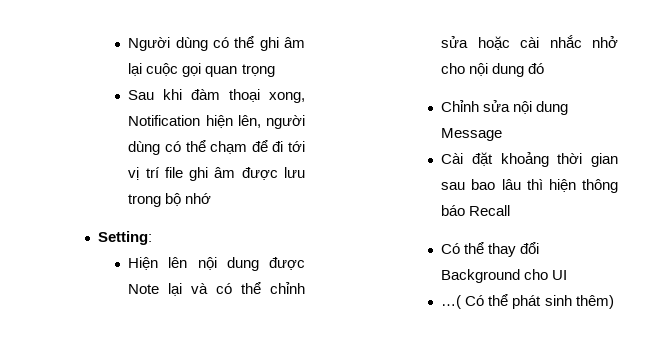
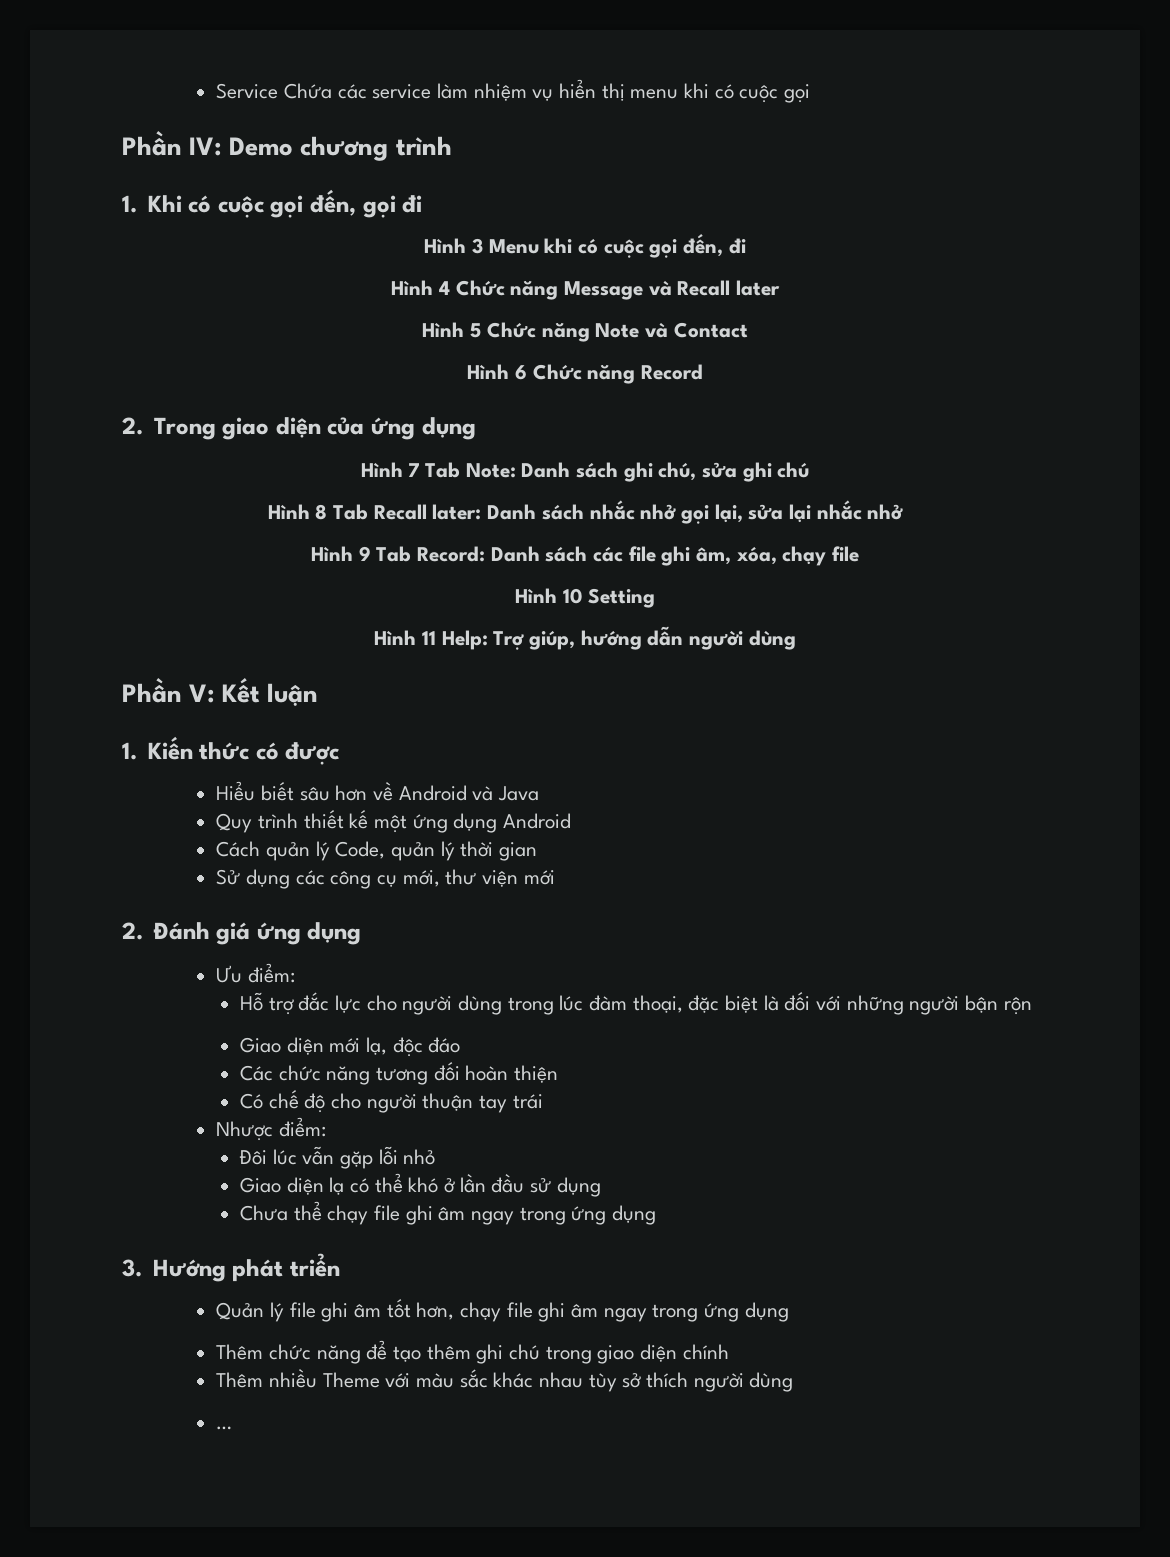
- Người dùng có thể ghi âm lại cuộc gọi quan trọng
- Sau khi đàm thoại xong, Notification hiện lên, người dùng có thể chạm để đi tới vị trí file ghi âm được lưu trong bộ nhớ
- Setting:
- Hiện lên nội dung được Note lại và có thể chỉnh sửa hoặc cài nhắc nhở cho nội dung đó
- Chỉnh sửa nội dung Message
- Cài đặt khoảng thời gian sau bao lâu thì hiện thông báo Recall
- Có thể thay đổi Background cho UI
- …( Có thể phát sinh thêm)
+ Service Chứa các service làm nhiệm vụ hiển thị menu khi có cuộc gọi
+ Phần IV: Demo chương trình
+ 1. Khi có cuộc gọi đến, gọi đi
+ Hình 3 Menu khi có cuộc gọi đến, đi
+ Hình 4 Chức năng Message và Recall later
+ Hình 5 Chức năng Note và Contact
+ Hình 6 Chức năng Record
+ 2. Trong giao diện của ứng dụng
+ Hình 7 Tab Note: Danh sách ghi chú, sửa ghi chú
+ Hình 8 Tab Recall later: Danh sách nhắc nhở gọi lại, sửa lại nhắc nhở
+ Hình 9 Tab Record: Danh sách các file ghi âm, xóa, chạy file
+ Hình 10 Setting
+ Hình 11 Help: Trợ giúp, hướng dẫn người dùng
+ Phần V: Kết luận
+ 1. Kiến thức có được
+ Hiểu biết sâu hơn về Android và Java
+ Quy trình thiết kế một ứng dụng Android
+ Cách quản lý Code, quản lý thời gian
+ Sử dụng các công cụ mới, thư viện mới
+ 2. Đánh giá ứng dụng
+ Ưu điểm:
+ Hỗ trợ đắc lực cho người dùng trong lúc đàm thoại, đặc biệt là đối với những người bận rộn
+ Giao diện mới lạ, độc đáo
+ Các chức năng tương đối hoàn thiện
+ Có chế độ cho người thuận tay trái
+ Nhược điểm:
+ Đôi lúc vẫn gặp lỗi nhỏ
+ Giao diện lạ có thể khó ở lần đầu sử dụng
+ Chưa thể chạy file ghi âm ngay trong ứng dụng
+ 3. Hướng phát triển
+ Quản lý file ghi âm tốt hơn, chạy file ghi âm ngay trong ứng dụng
+ Thêm chức năng để tạo thêm ghi chú trong giao diện chính
+ Thêm nhiều Theme với màu sắc khác nhau tùy sở thích người dùng
+ …

